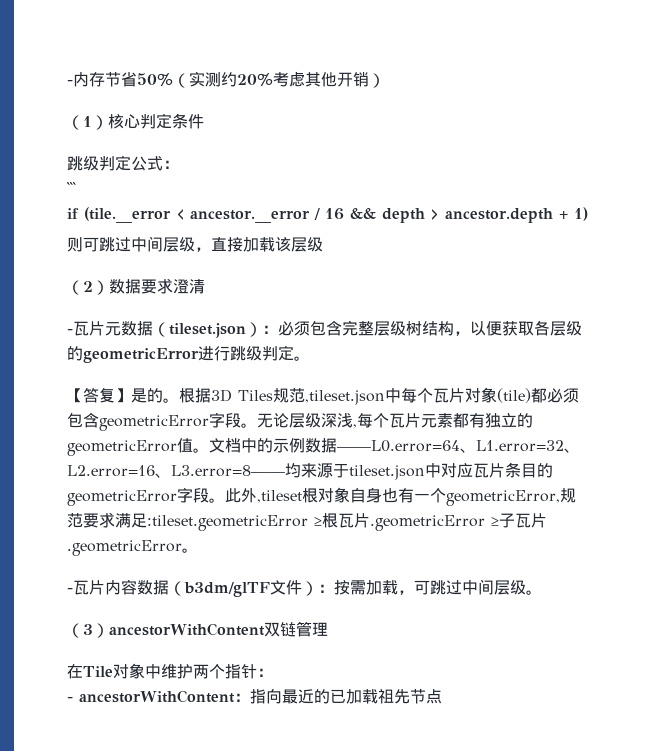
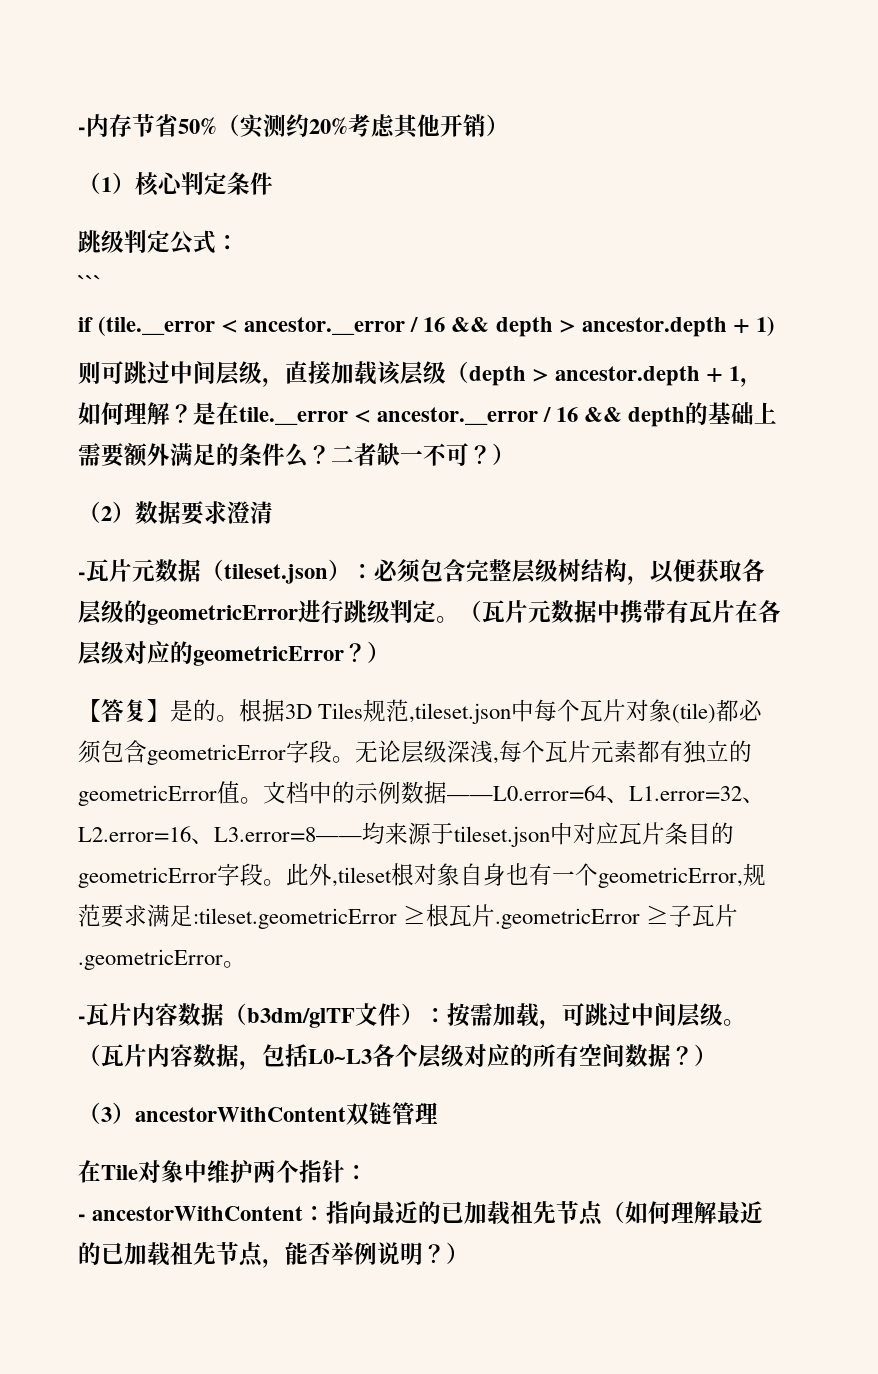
- 则可跳过中间层级，直接加载该层级
+ 则可跳过中间层级，直接加载该层级（depth > ancestor.depth + 1，如何理解？是在tile.__error < ancestor.__error / 16 && depth的基础上需要额外满足的条件么？二者缺一不可？）
+ （瓦片元数据中携带有瓦片在各层级对应的geometricError？）
+ （瓦片内容数据，包括L0~L3各个层级对应的所有空间数据？）
- - ancestorWithContent：指向最近的已加载祖先节点
+ - ancestorWithContent：指向最近的已加载祖先节点（如何理解最近的已加载祖先节点，能否举例说明？）

